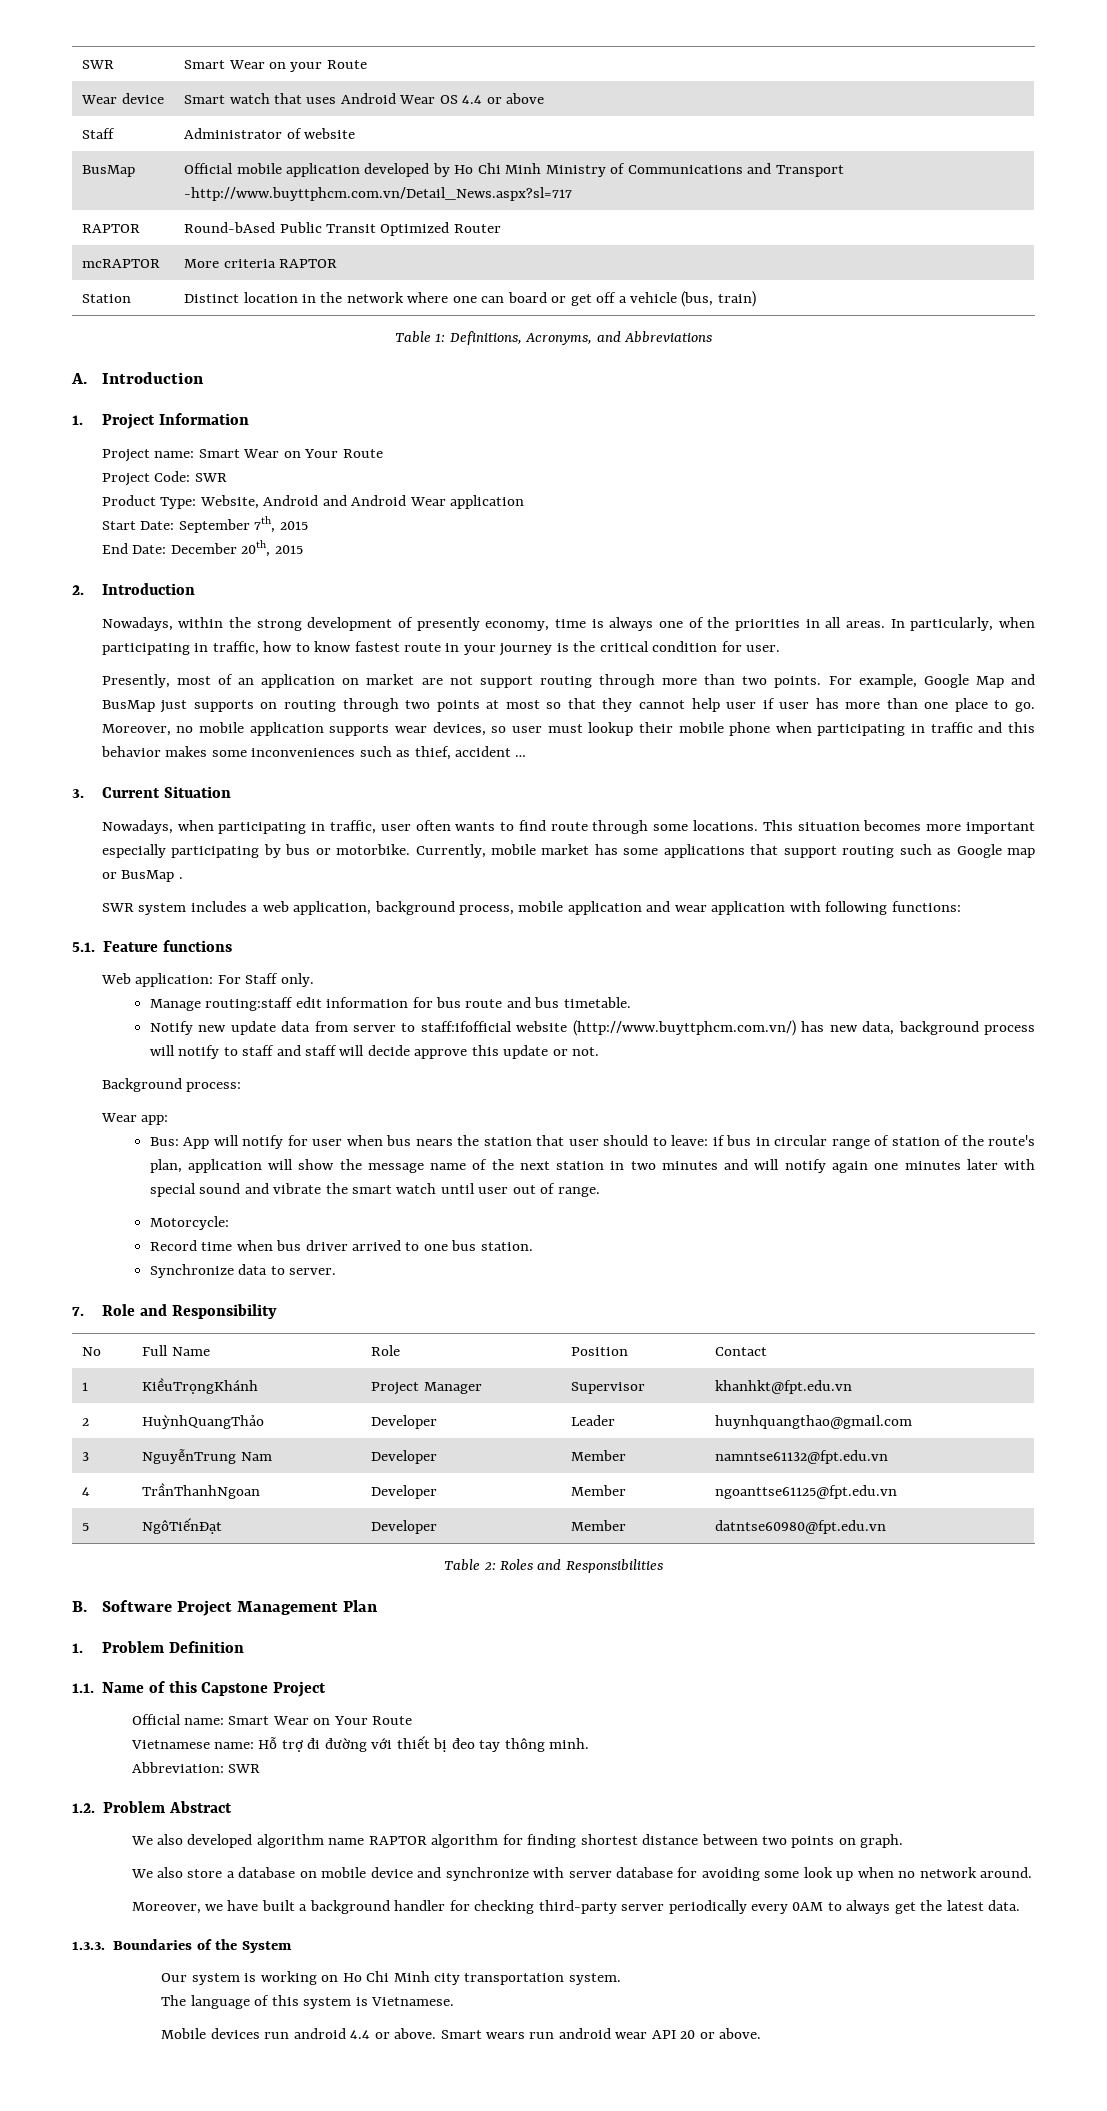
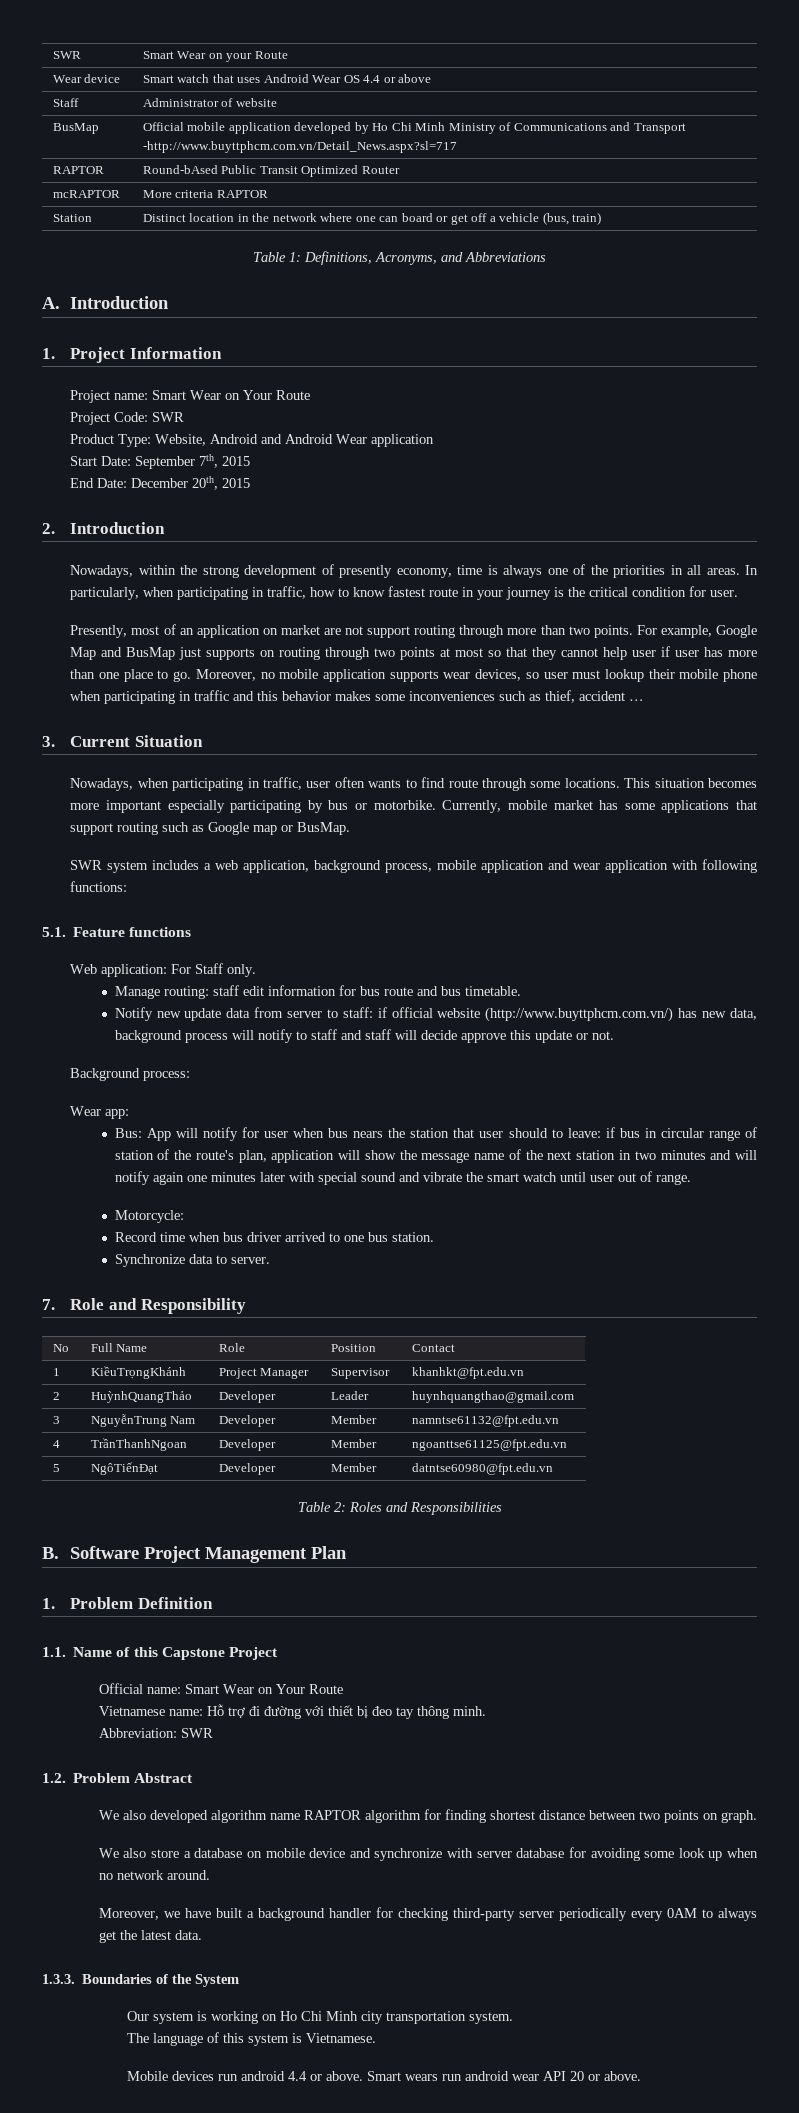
- Currently, mobile market has some applications that support routing such as Google map or BusMap .
+ Currently, mobile market has some applications that support routing such as Google map or BusMap.
- Manage routing:staff edit information for bus route and bus timetable.
+ Manage routing: staff edit information for bus route and bus timetable.
- Notify new update data from server to staff:ifofficial website (http://www.buyttphcm.com.vn/) has new data, background process will notify to staff and staff will decide approve this update or not.
+ Notify new update data from server to staff: if official website (http://www.buyttphcm.com.vn/) has new data, background process will notify to staff and staff will decide approve this update or not.

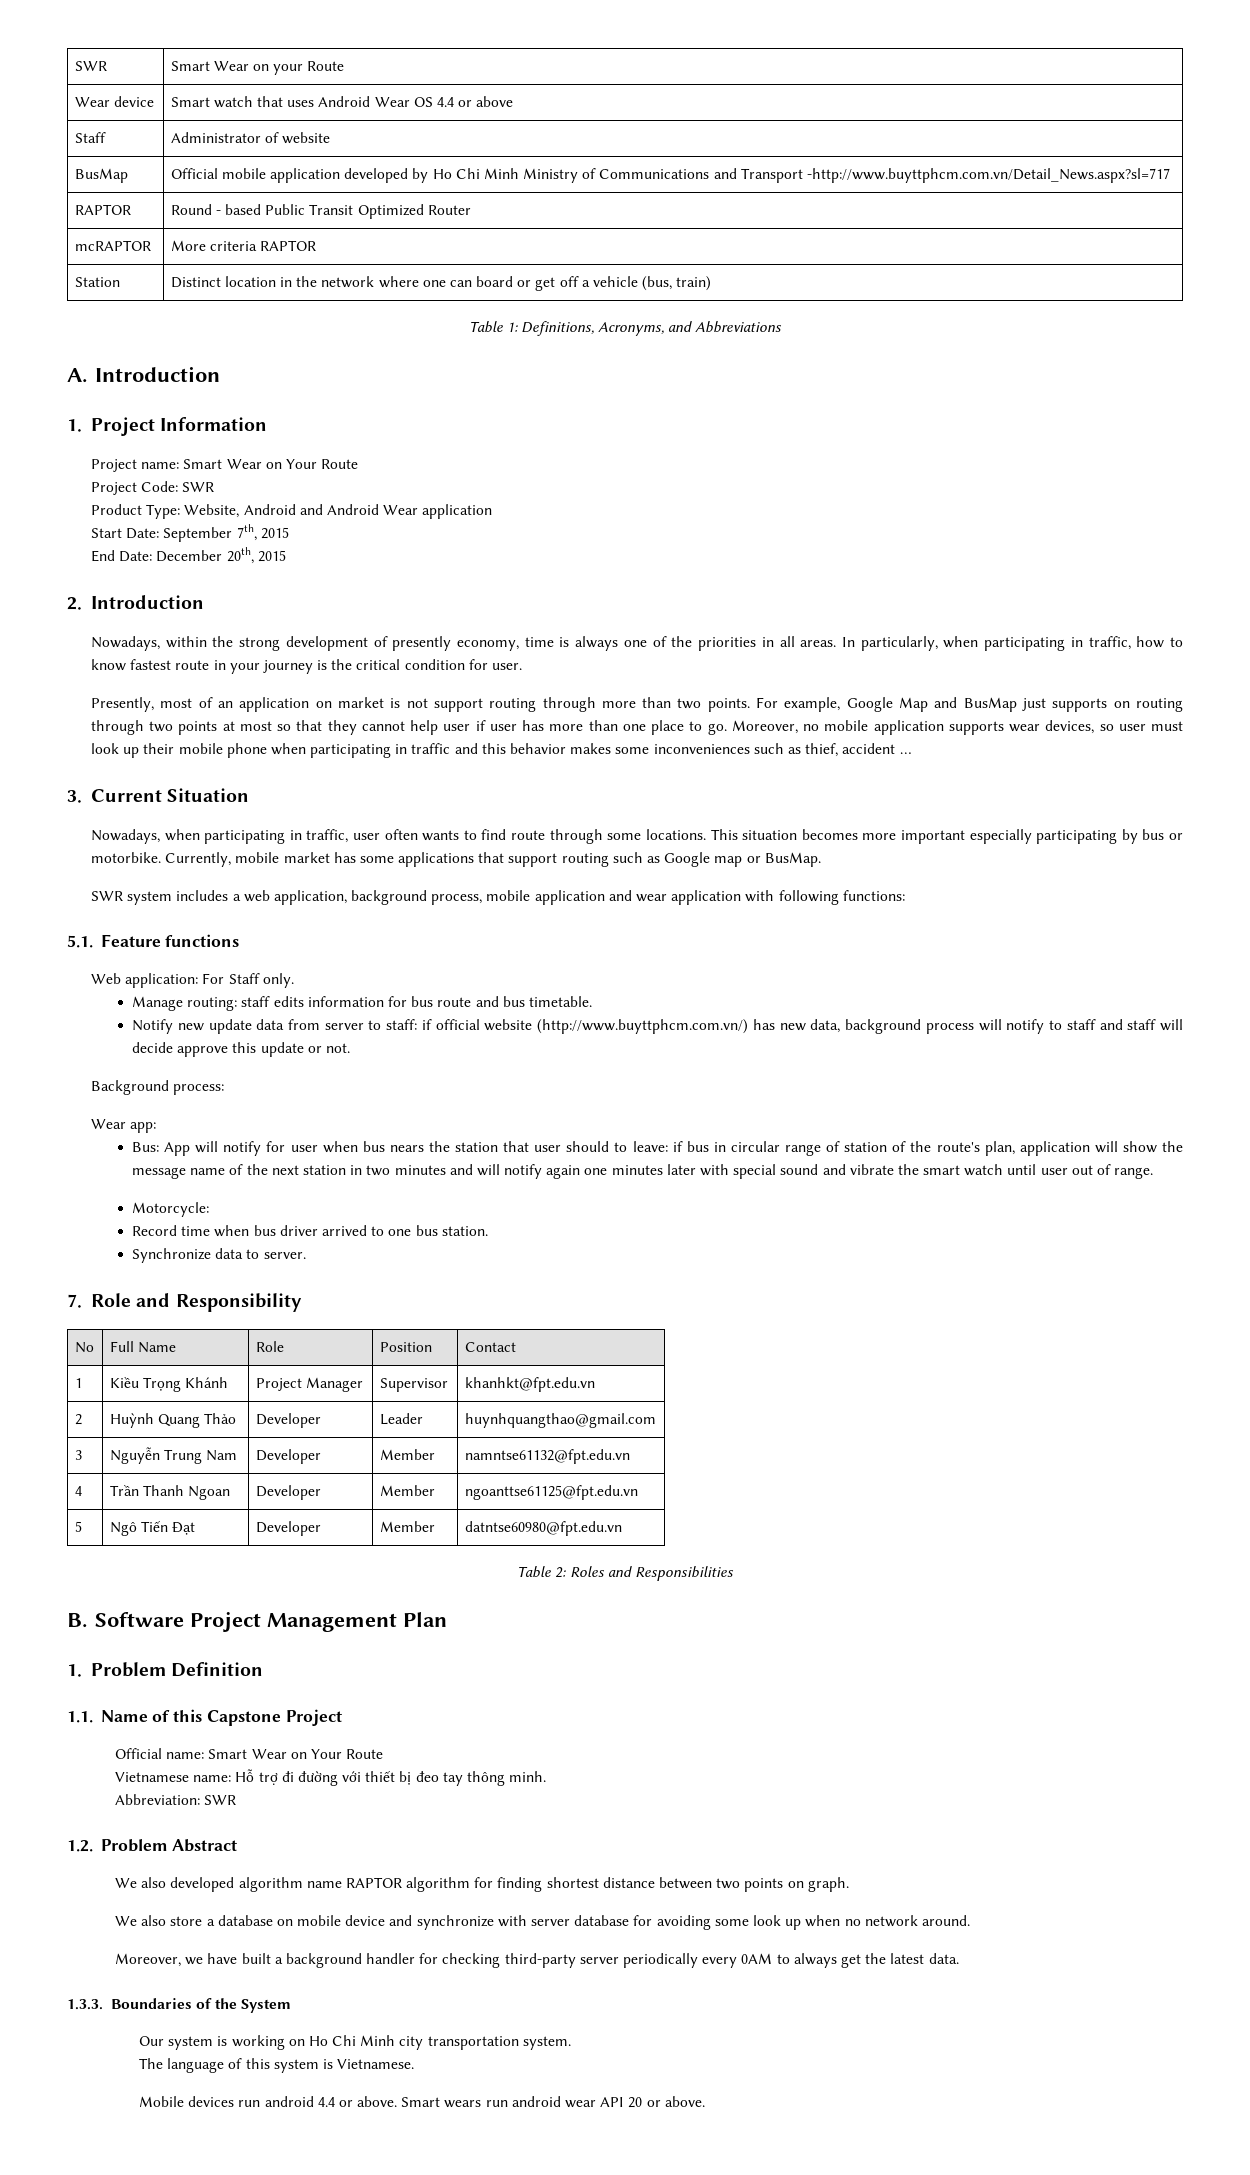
- RAPTOR | Round-bAsed Public Transit Optimized Router
+ RAPTOR | Round - based Public Transit Optimized Router
- Presently, most of an application on market are not support routing through more than two points.
+ Presently, most of an application on market is not support routing through more than two points.
- Moreover, no mobile application supports wear devices, so user must lookup their mobile phone when participating in traffic and this behavior makes some inconveniences such as thief, accident …
+ Moreover, no mobile application supports wear devices, so user must look up their mobile phone when participating in traffic and this behavior makes some inconveniences such as thief, accident …
- Manage routing: staff edit information for bus route and bus timetable.
+ Manage routing: staff edits information for bus route and bus timetable.
- 1 | KiềuTrọngKhánh | Project Manager | Supervisor | khanhkt@fpt.edu.vn
+ 1 | Kiều Trọng Khánh | Project Manager | Supervisor | khanhkt@fpt.edu.vn
- 2 | HuỳnhQuangThảo | Developer | Leader | huynhquangthao@gmail.com
+ 2 | Huỳnh Quang Thảo | Developer | Leader | huynhquangthao@gmail.com
- 3 | NguyễnTrung Nam | Developer | Member | namntse61132@fpt.edu.vn
+ 3 | Nguyễn Trung Nam | Developer | Member | namntse61132@fpt.edu.vn
- 4 | TrầnThanhNgoan | Developer | Member | ngoanttse61125@fpt.edu.vn
+ 4 | Trần Thanh Ngoan | Developer | Member | ngoanttse61125@fpt.edu.vn
- 5 | NgôTiếnĐạt | Developer | Member | datntse60980@fpt.edu.vn
+ 5 | Ngô Tiến Đạt | Developer | Member | datntse60980@fpt.edu.vn

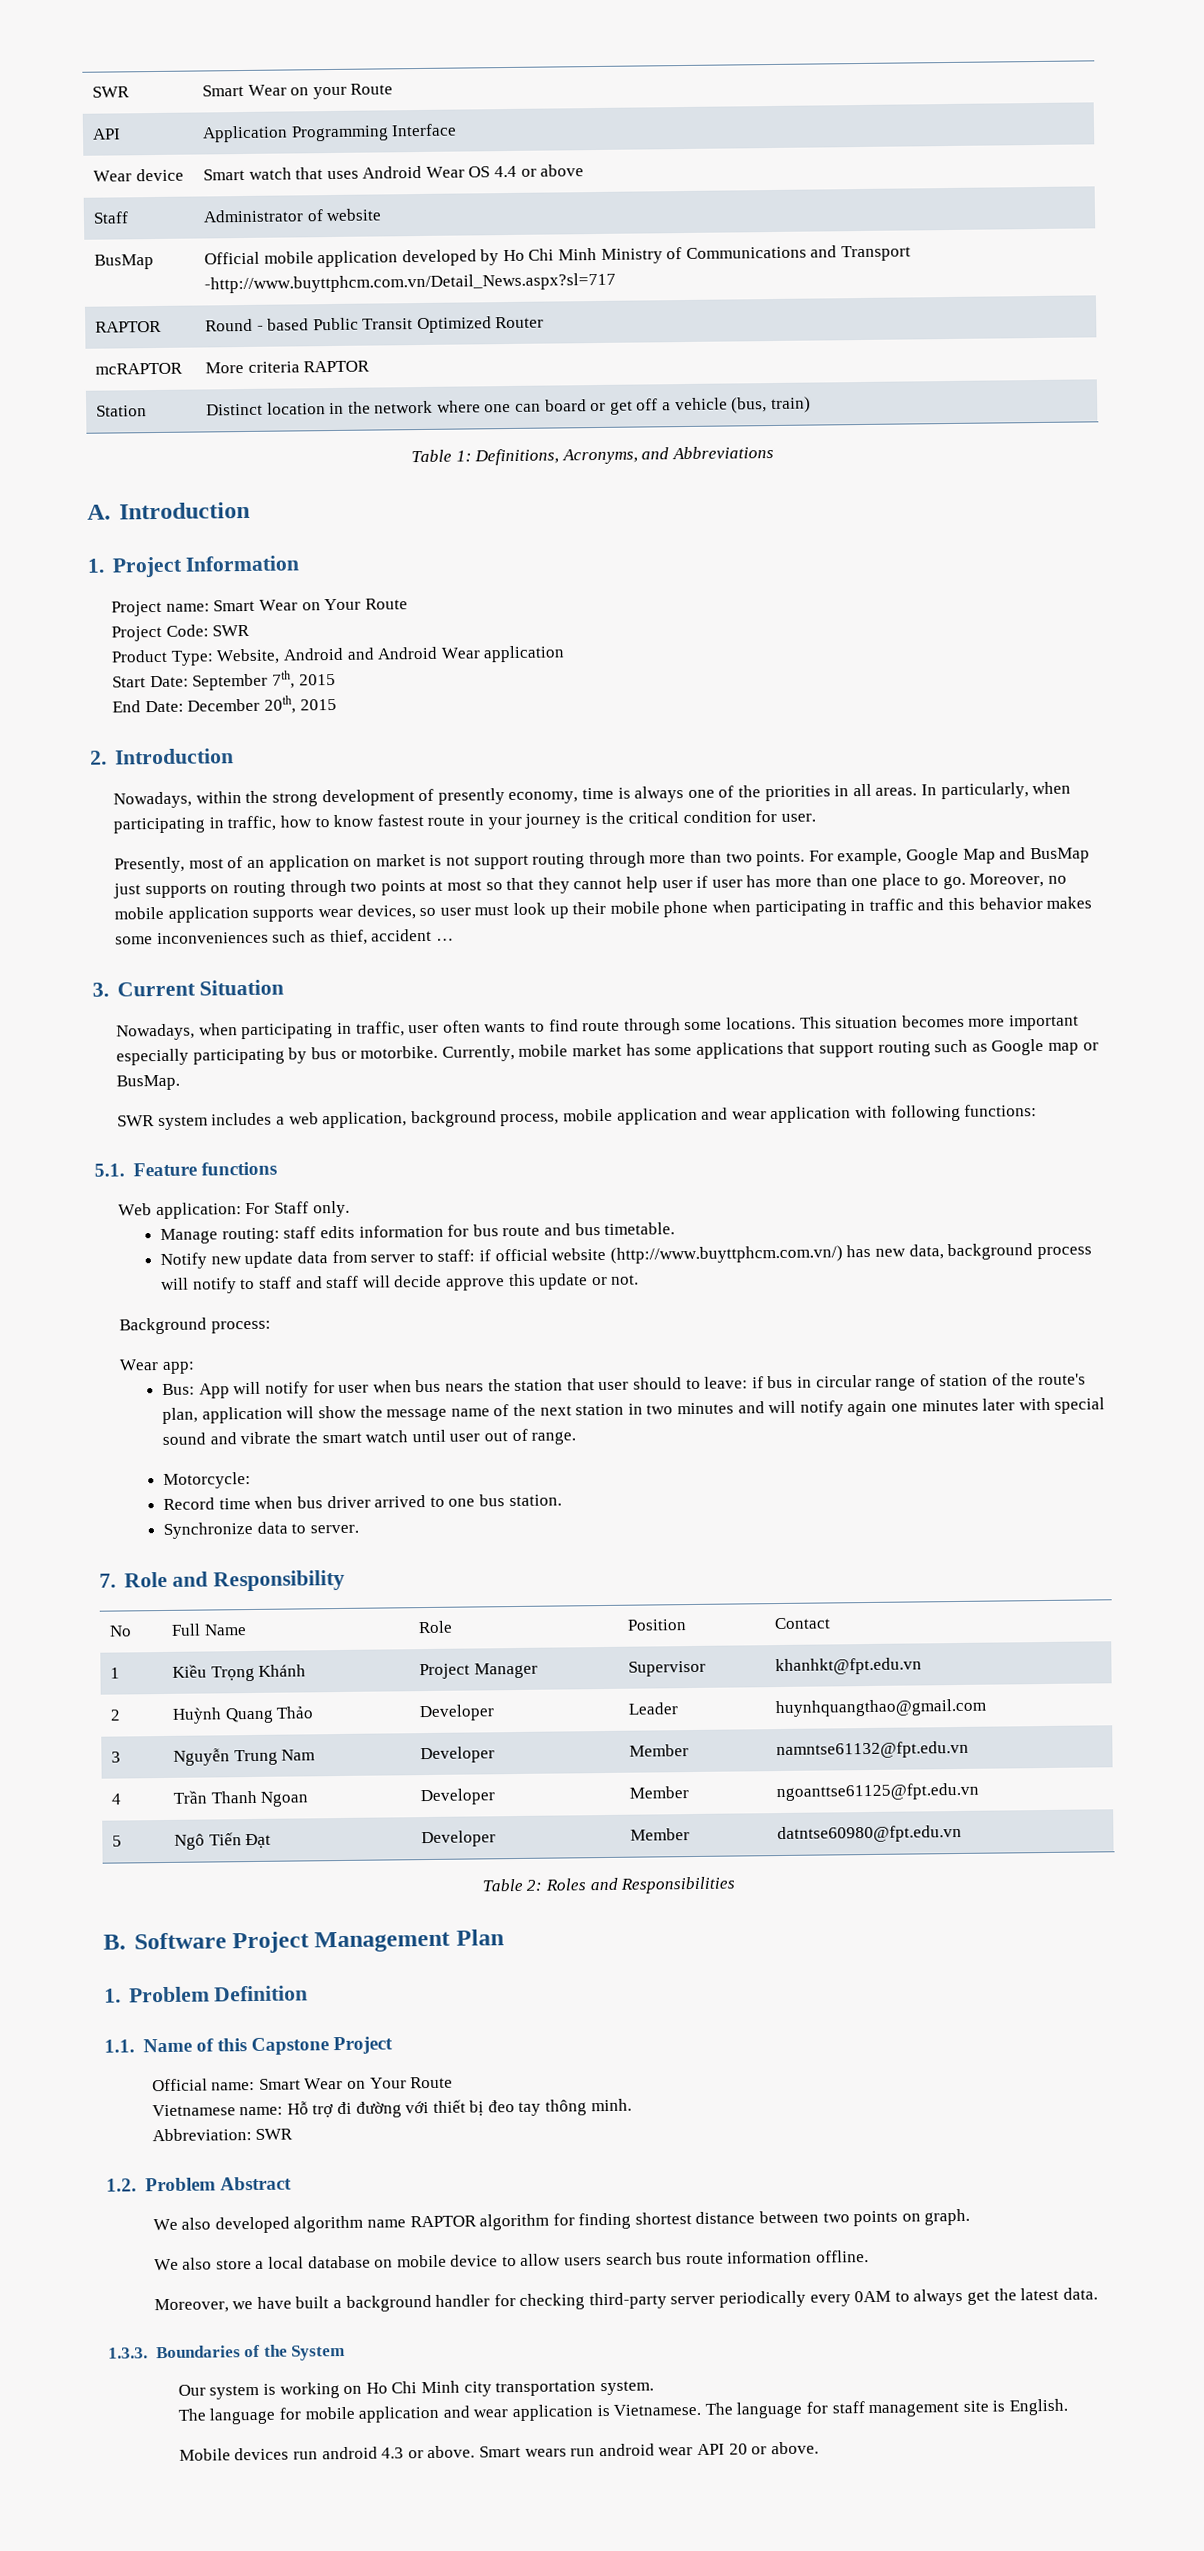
+ API | Application Programming Interface
- We also store a database on mobile device and synchronize with server database for avoiding some look up when no network around.
+ We also store a local database on mobile device to allow users search bus route information offline.
- The language of this system is Vietnamese.
+ The language for mobile application and wear application is Vietnamese. The language for staff management site is English.
- Mobile devices run android 4.4 or above.
+ Mobile devices run android 4.3 or above.

